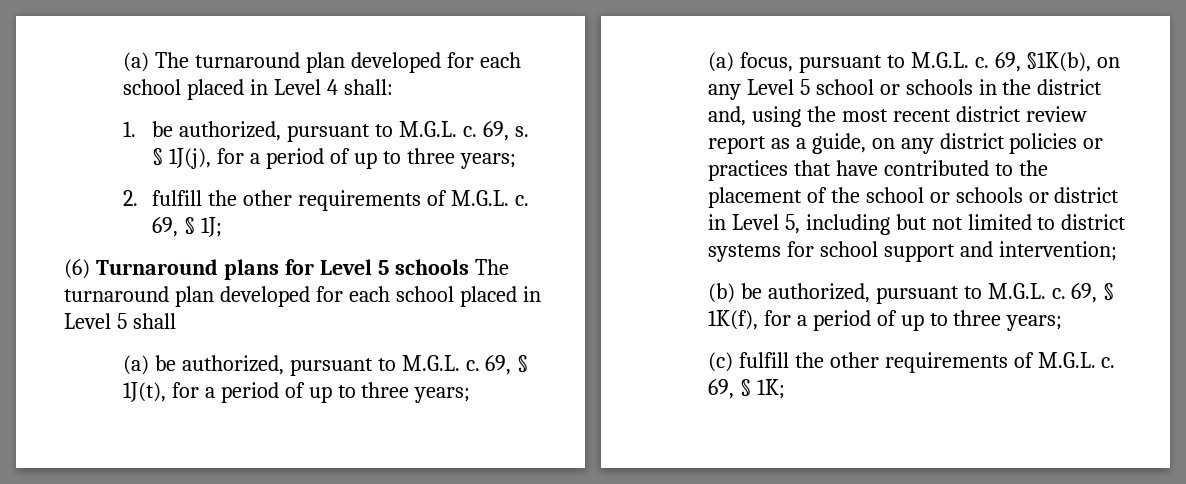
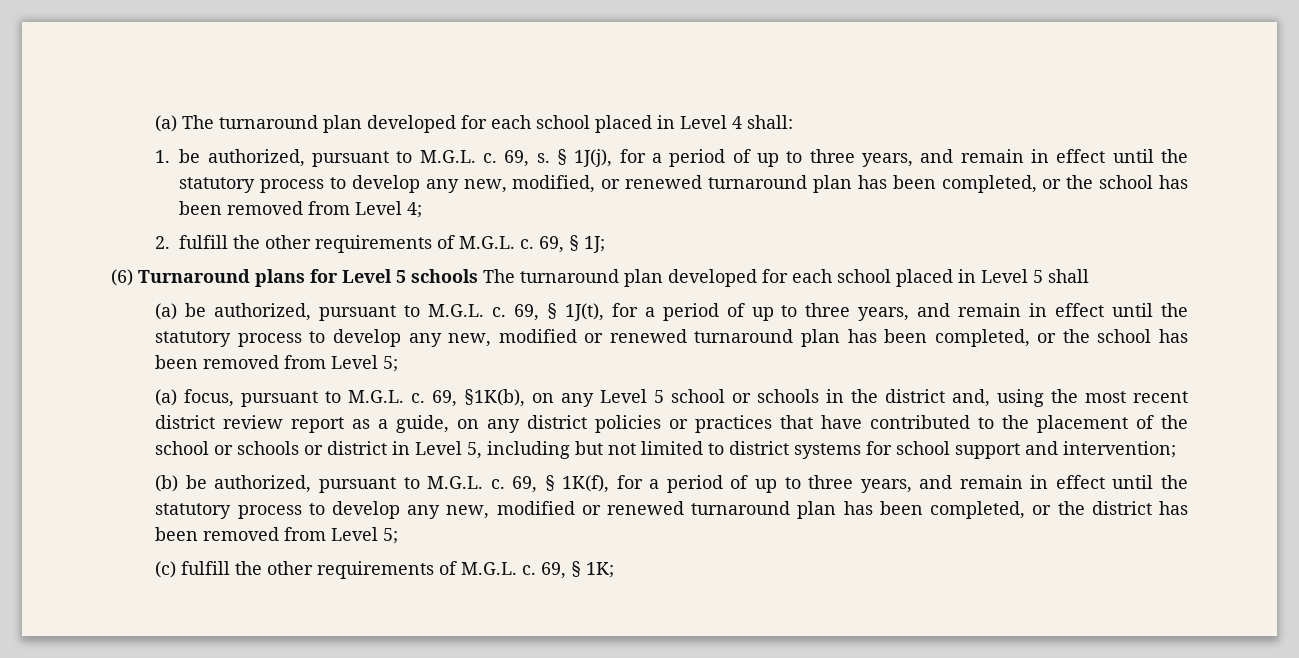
- § 1J(j), for a period of up to three years;
+ § 1J(j), for a period of up to three years, and remain in effect until the statutory process to develop any new, modified, or renewed turnaround plan has been completed, or the school has been removed from Level 4;
- 69, § 1J(t), for a period of up to three years;
+ 69, § 1J(t), for a period of up to three years, and remain in effect until the statutory process to develop any new, modified or renewed turnaround plan has been completed, or the school has been removed from Level 5;
- 69, § 1K(f), for a period of up to three years;
+ 69, § 1K(f), for a period of up to three years, and remain in effect until the statutory process to develop any new, modified or renewed turnaround plan has been completed, or the district has been removed from Level 5;

